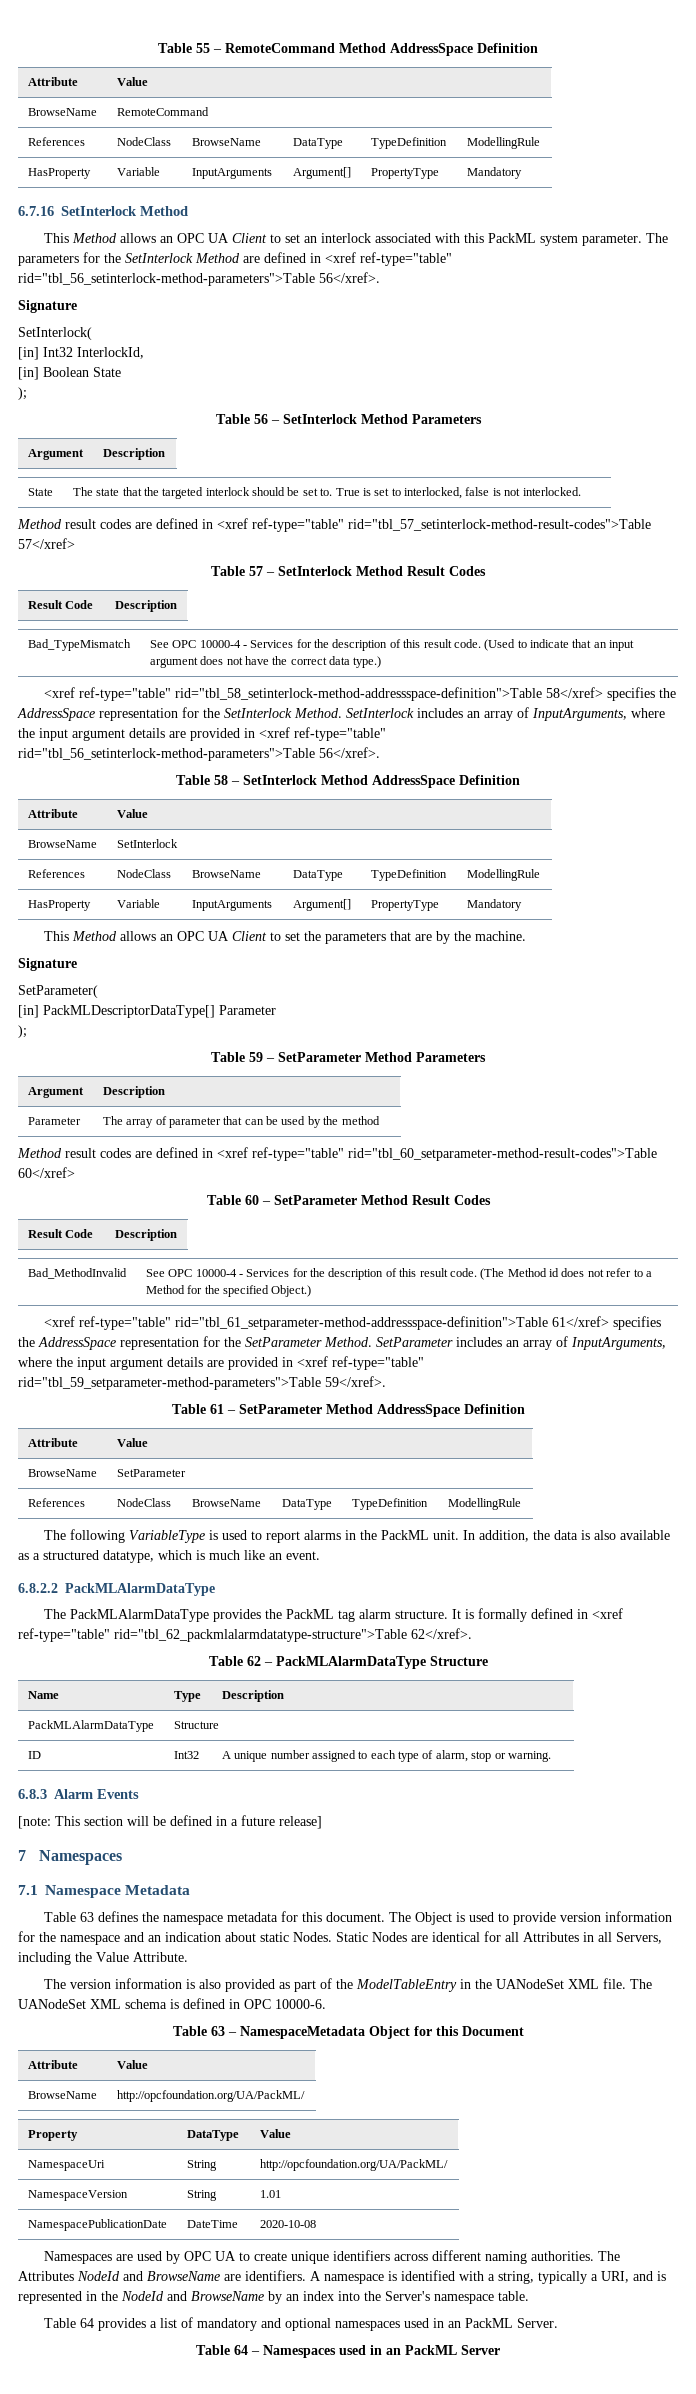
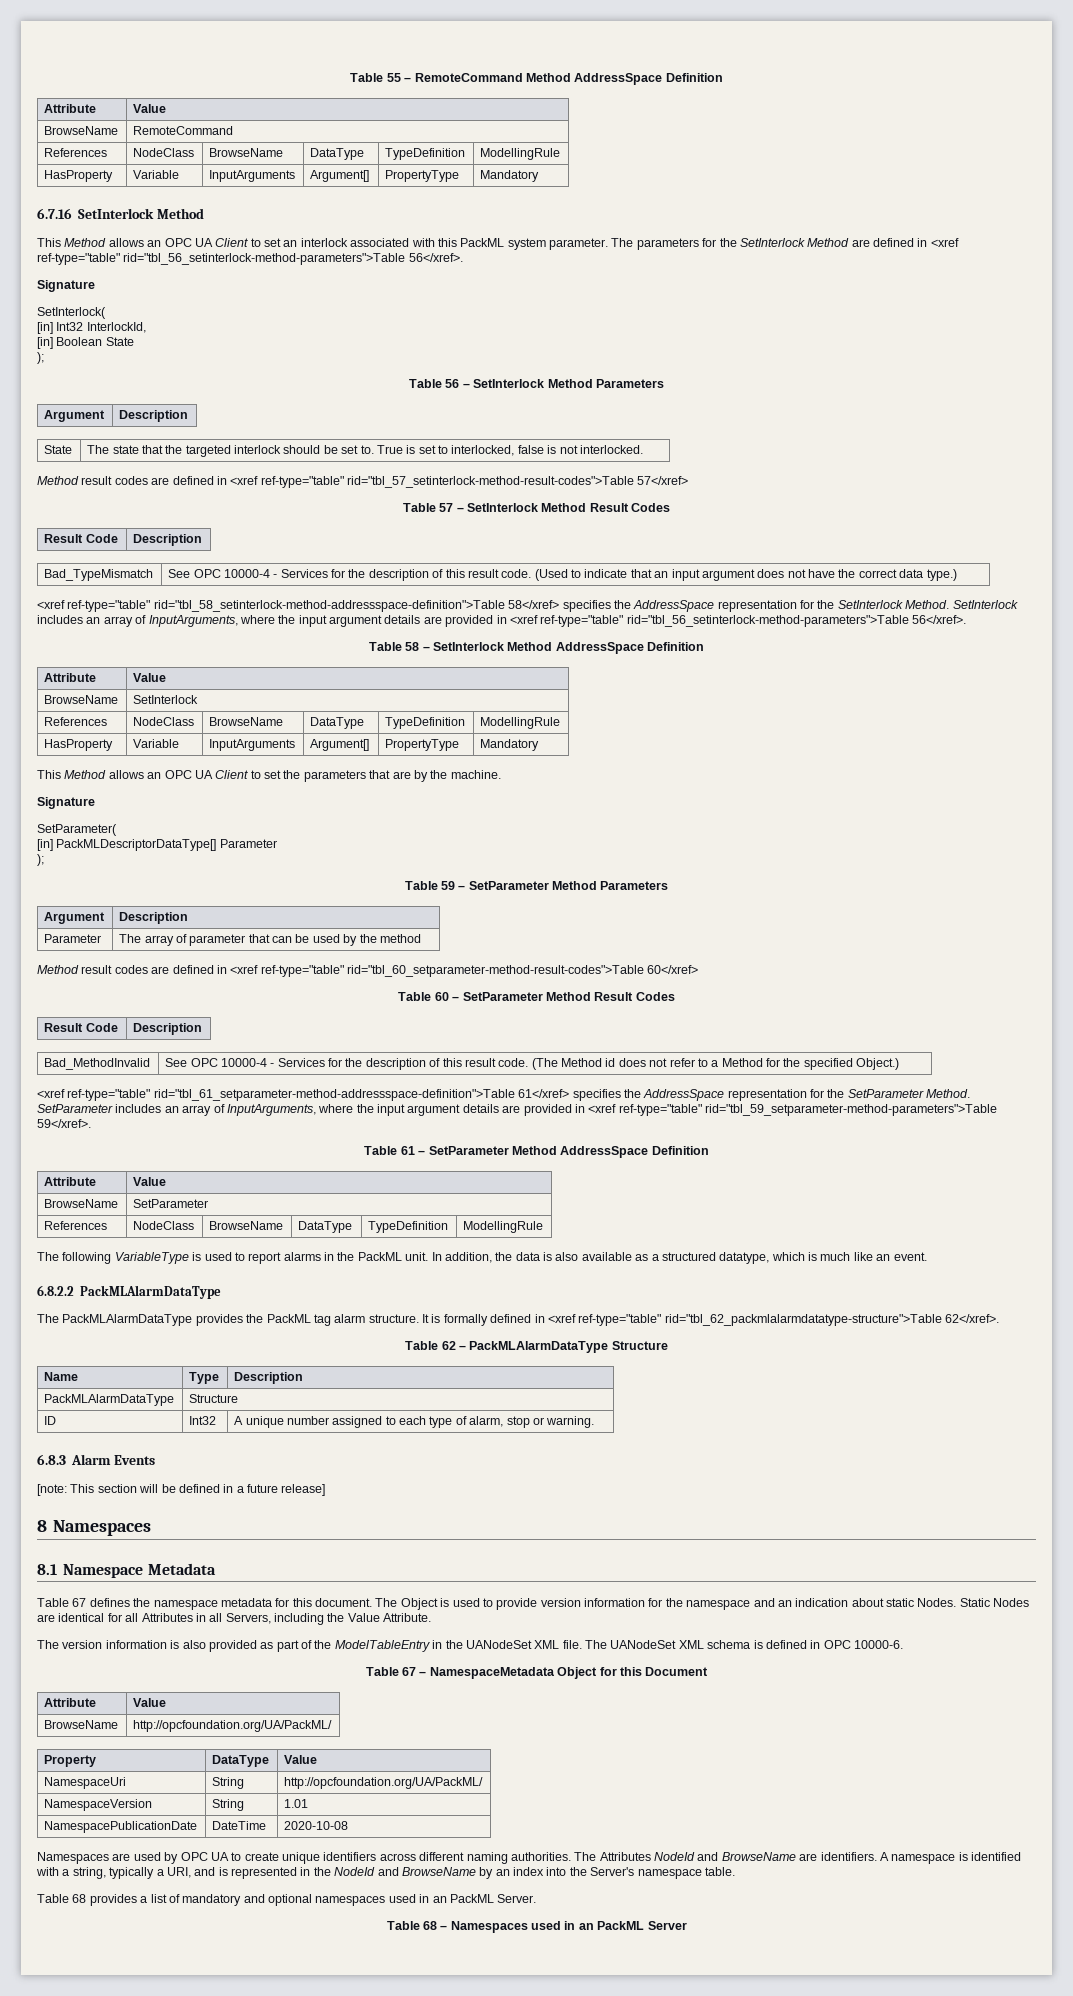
- 7 Namespaces
+ 8 Namespaces
- 7.1 Namespace Metadata
+ 8.1 Namespace Metadata
- Table 63 defines the namespace metadata for this document.
+ Table 67 defines the namespace metadata for this document.
- Table 63 – NamespaceMetadata Object for this Document
+ Table 67 – NamespaceMetadata Object for this Document
- Table 64 provides a list of mandatory and optional namespaces used in an PackML Server.
+ Table 68 provides a list of mandatory and optional namespaces used in an PackML Server.
- Table 64 – Namespaces used in an PackML Server
+ Table 68 – Namespaces used in an PackML Server

